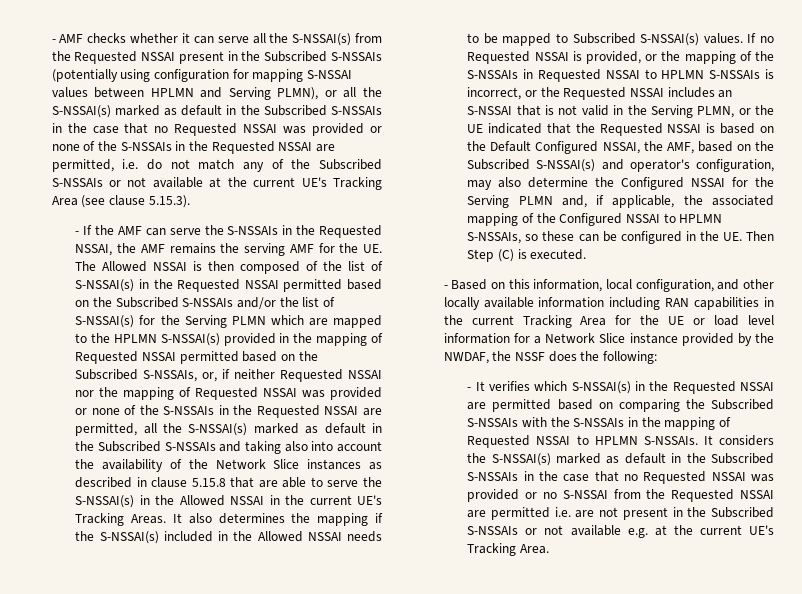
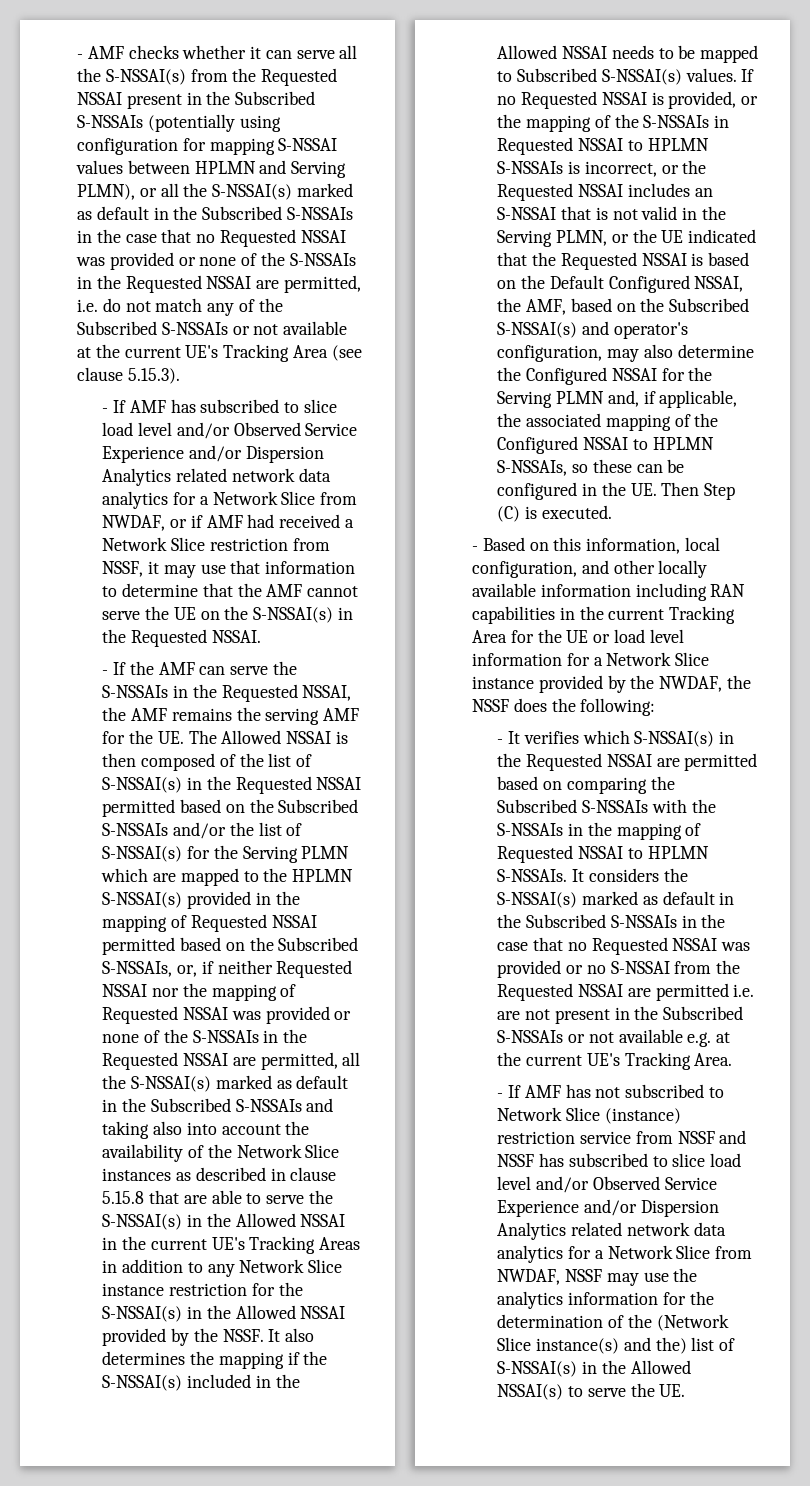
+ - If AMF has subscribed to slice load level and/or Observed Service Experience and/or Dispersion Analytics related network data analytics for a Network Slice from NWDAF, or if AMF had received a Network Slice restriction from NSSF, it may use that information to determine that the AMF cannot serve the UE on the S-NSSAI(s) in the Requested NSSAI.
- - If the AMF can serve the S-NSSAIs in the Requested NSSAI, the AMF remains the serving AMF for the UE. The Allowed NSSAI is then composed of the list of S-NSSAI(s) in the Requested NSSAI permitted based on the Subscribed S-NSSAIs and/or the list of S-NSSAI(s) for the Serving PLMN which are mapped to the HPLMN S-NSSAI(s) provided in the mapping of Requested NSSAI permitted based on the Subscribed S-NSSAIs, or, if neither Requested NSSAI nor the mapping of Requested NSSAI was provided or none of the S-NSSAIs in the Requested NSSAI are permitted, all the S-NSSAI(s) marked as default in the Subscribed S-NSSAIs and taking also into account the availability of the Network Slice instances as described in clause 5.15.8 that are able to serve the S-NSSAI(s) in the Allowed NSSAI in the current UE's Tracking Areas.
+ - If the AMF can serve the S-NSSAIs in the Requested NSSAI, the AMF remains the serving AMF for the UE. The Allowed NSSAI is then composed of the list of S-NSSAI(s) in the Requested NSSAI permitted based on the Subscribed S-NSSAIs and/or the list of S-NSSAI(s) for the Serving PLMN which are mapped to the HPLMN S-NSSAI(s) provided in the mapping of Requested NSSAI permitted based on the Subscribed S-NSSAIs, or, if neither Requested NSSAI nor the mapping of Requested NSSAI was provided or none of the S-NSSAIs in the Requested NSSAI are permitted, all the S-NSSAI(s) marked as default in the Subscribed S-NSSAIs and taking also into account the availability of the Network Slice instances as described in clause 5.15.8 that are able to serve the S-NSSAI(s) in the Allowed NSSAI in the current UE's Tracking Areas in addition to any Network Slice instance restriction for the S-NSSAI(s) in the Allowed NSSAI provided by the NSSF.
+ - If AMF has not subscribed to Network Slice (instance) restriction service from NSSF and NSSF has subscribed to slice load level and/or Observed Service Experience and/or Dispersion Analytics related network data analytics for a Network Slice from NWDAF, NSSF may use the analytics information for the determination of the (Network Slice instance(s) and the) list of S-NSSAI(s) in the Allowed NSSAI(s) to serve the UE.

